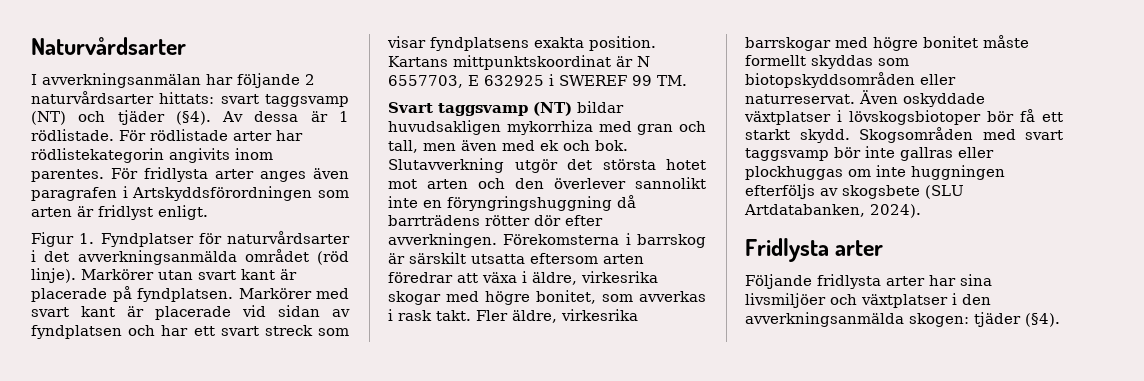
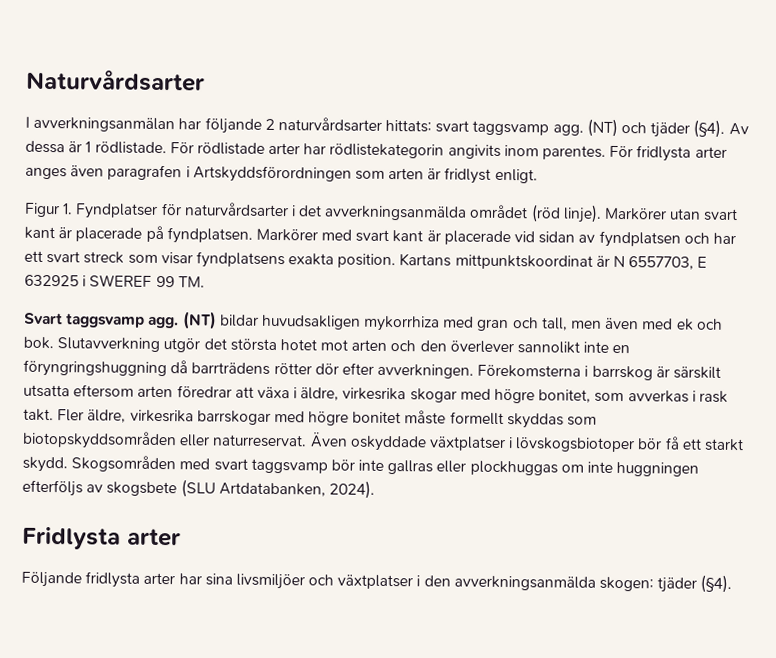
- I avverkningsanmälan har följande 2 naturvårdsarter hittats: svart taggsvamp (NT) och tjäder (§4).
+ I avverkningsanmälan har följande 2 naturvårdsarter hittats: svart taggsvamp agg. (NT) och tjäder (§4).
- Svart taggsvamp (NT) bildar huvudsakligen mykorrhiza med gran och tall, men även med ek och bok.
+ Svart taggsvamp agg. (NT) bildar huvudsakligen mykorrhiza med gran och tall, men även med ek och bok.

